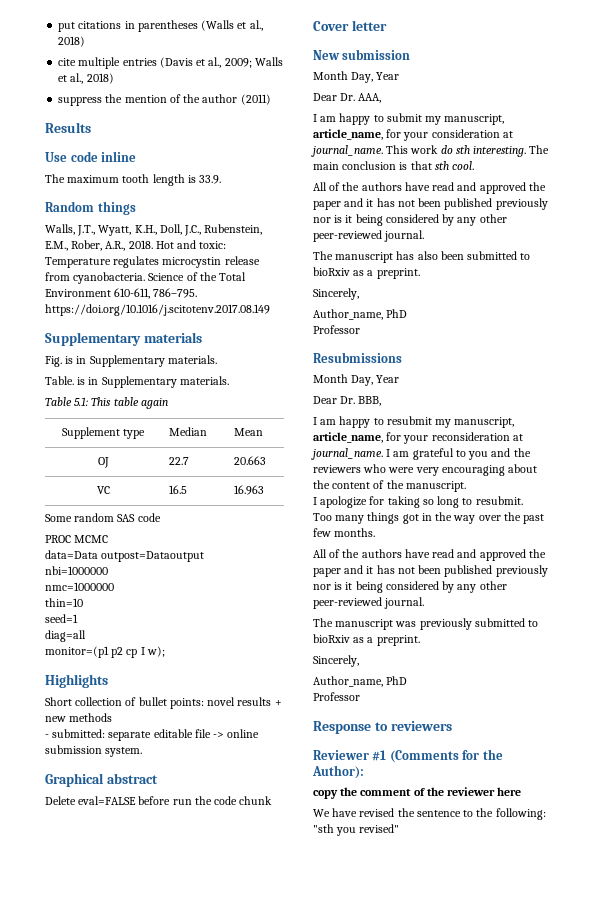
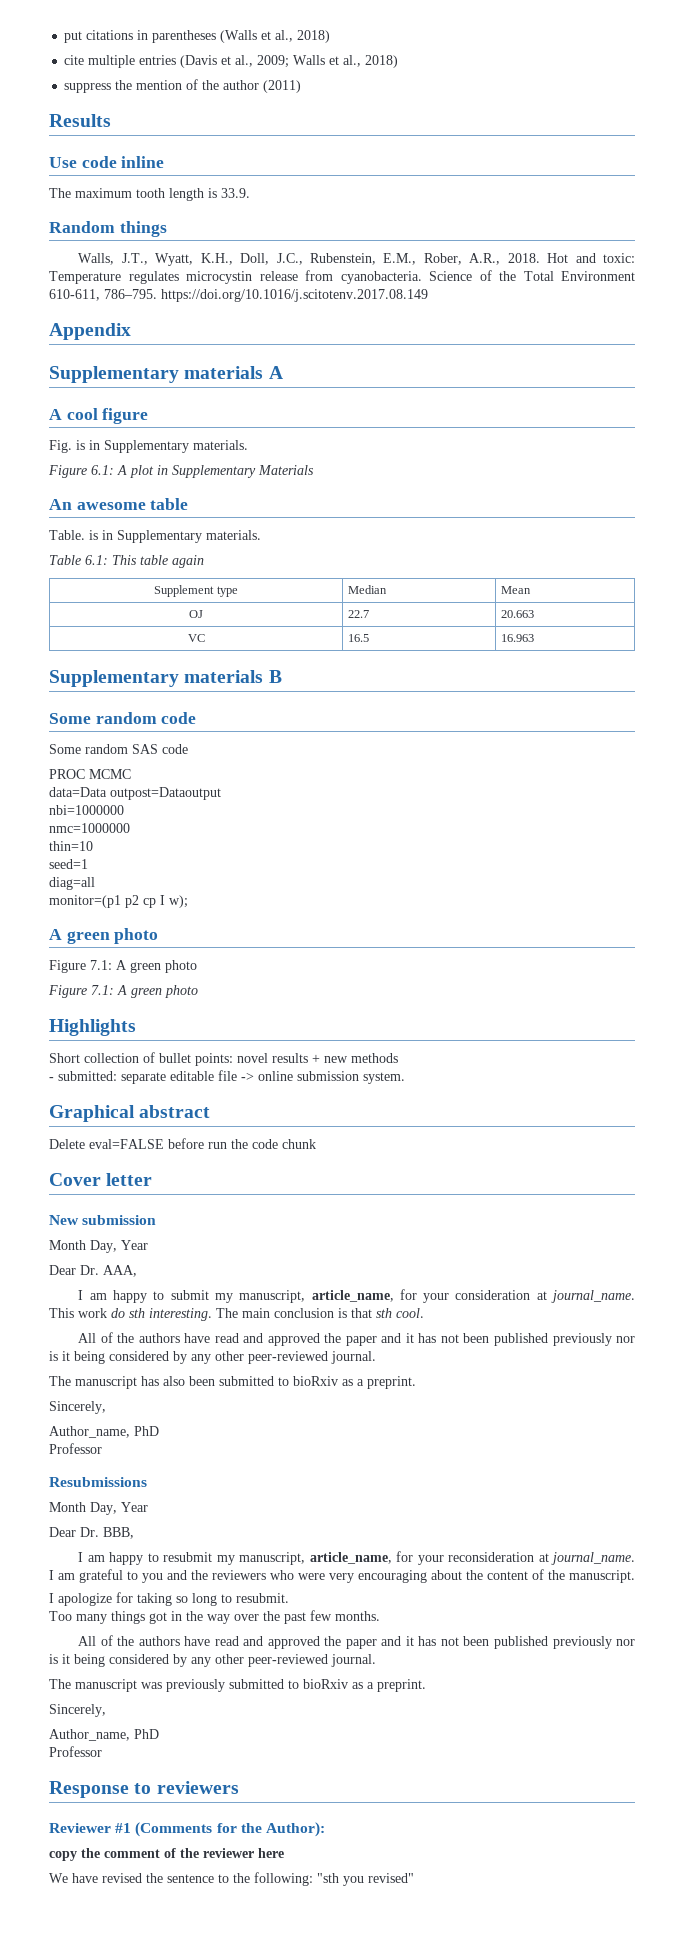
- Supplementary materials
+ Appendix
+ Supplementary materials A
+ A cool figure
+ Figure 6.1: A plot in Supplementary Materials
+ An awesome table
- Table 5.1: This table again
+ Table 6.1: This table again
+ Supplementary materials B
+ Some random code
  monitor=(p1 p2 cp I w);
+ A green photo
+ Figure 7.1: A green photo
+ Figure 7.1: A green photo

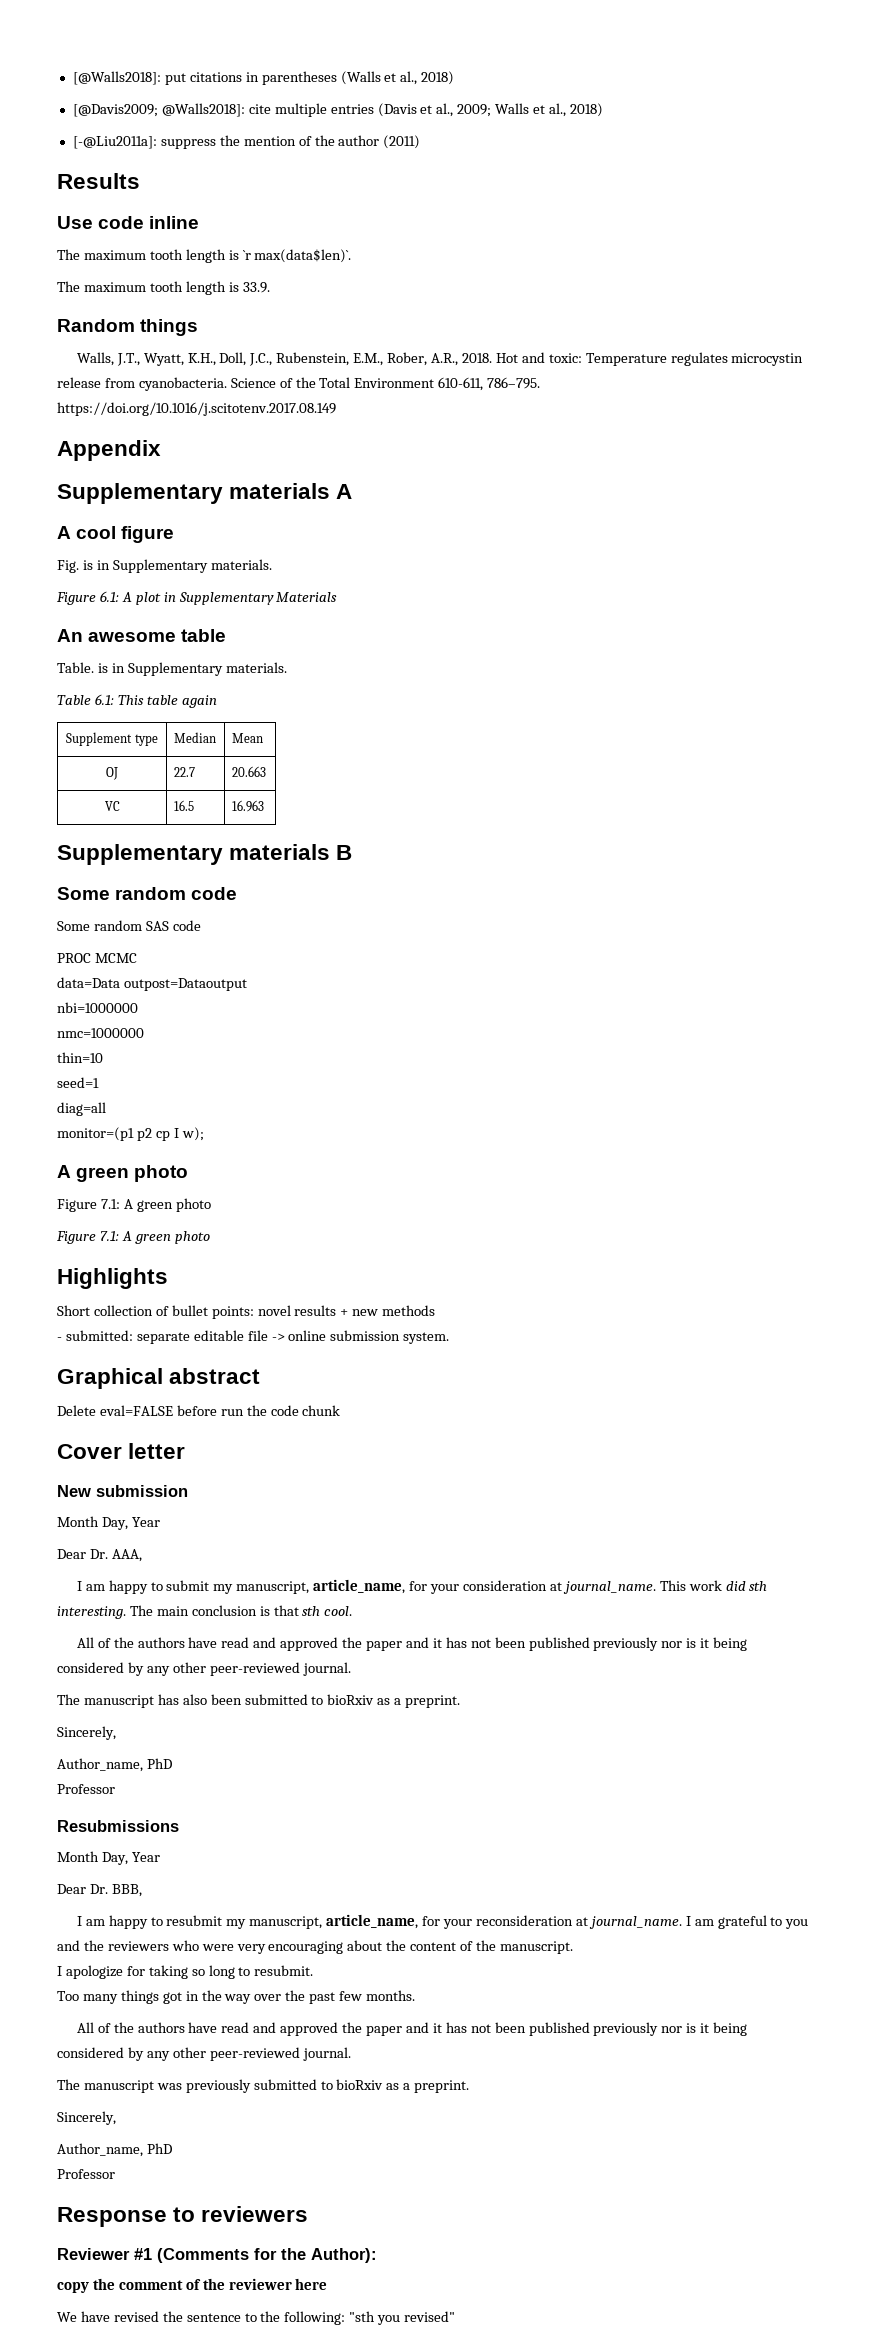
- put citations in parentheses (Walls et al., 2018)
+ [@Walls2018]: put citations in parentheses (Walls et al., 2018)
- cite multiple entries (Davis et al., 2009; Walls et al., 2018)
+ [@Davis2009; @Walls2018]: cite multiple entries (Davis et al., 2009; Walls et al., 2018)
- suppress the mention of the author (2011)
+ [-@Liu2011a]: suppress the mention of the author (2011)
+ The maximum tooth length is `r max(data$len)`.
- This work do sth interesting.
+ This work did sth interesting.

